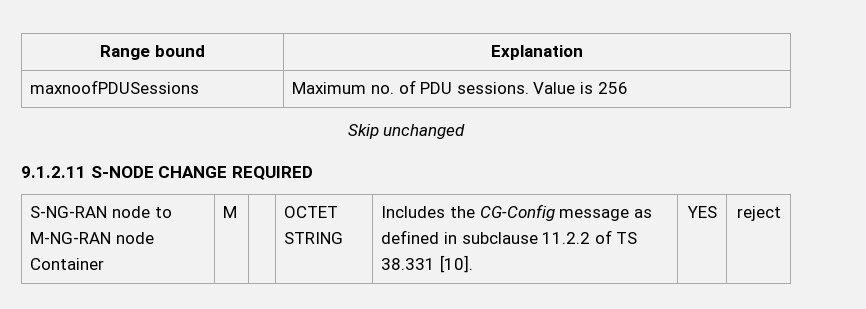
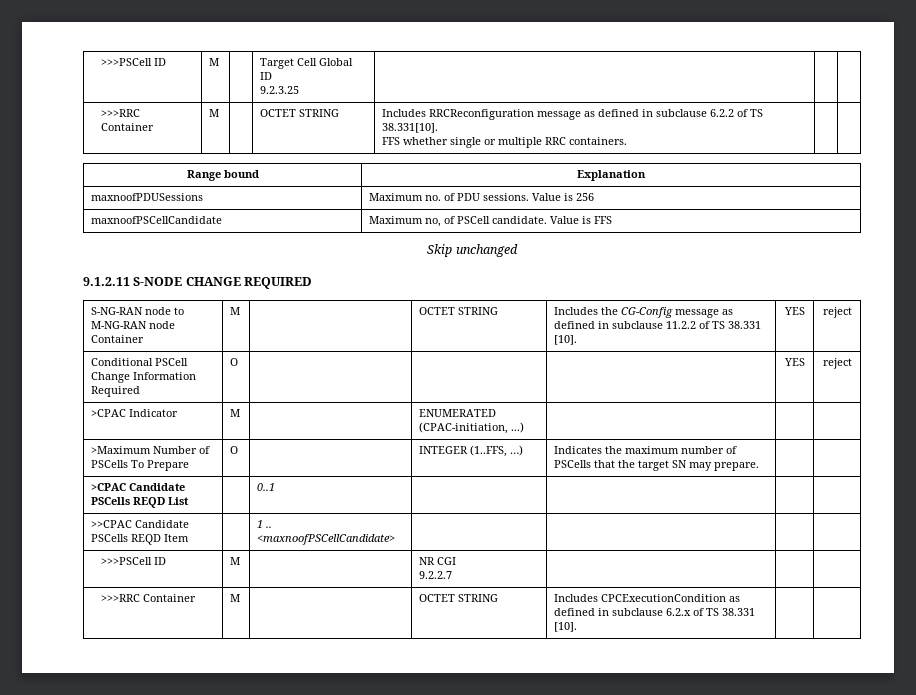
+ >>>PSCell ID | M | | Target Cell Global ID
+ 9.2.3.25 | | |
+ >>>RRC Container | M | | OCTET STRING | Includes RRCReconfiguration message as defined in subclause 6.2.2 of TS 38.331[10].
+ FFS whether single or multiple RRC containers. | |
+ maxnoofPSCellCandidate | Maximum no, of PSCell candidate. Value is FFS
+ Conditional PSCell Change Information Required | O | | | | YES | reject
+ >CPAC Indicator | M | | ENUMERATED (CPAC-initiation, ...) | | |
+ >Maximum Number of PSCells To Prepare | O | | INTEGER (1..FFS, …) | Indicates the maximum number of PSCells that the target SN may prepare. | |
+ >CPAC Candidate PSCells REQD List | | 0..1 | | | |
+ >>CPAC Candidate PSCells REQD Item | | 1 .. <maxnoofPSCellCandidate> | | | |
+ >>>PSCell ID | M | | NR CGI
+ 9.2.2.7 | | |
+ >>>RRC Container | M | | OCTET STRING | Includes CPCExecutionCondition as defined in subclause 6.2.x of TS 38.331 [10]. | |

